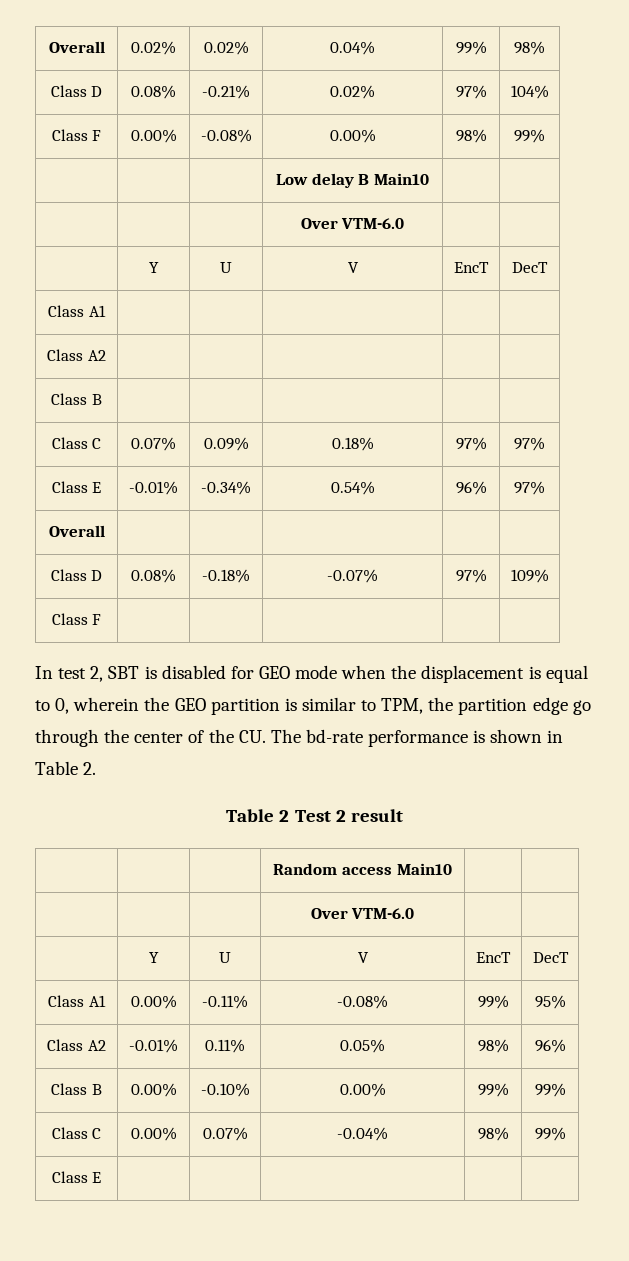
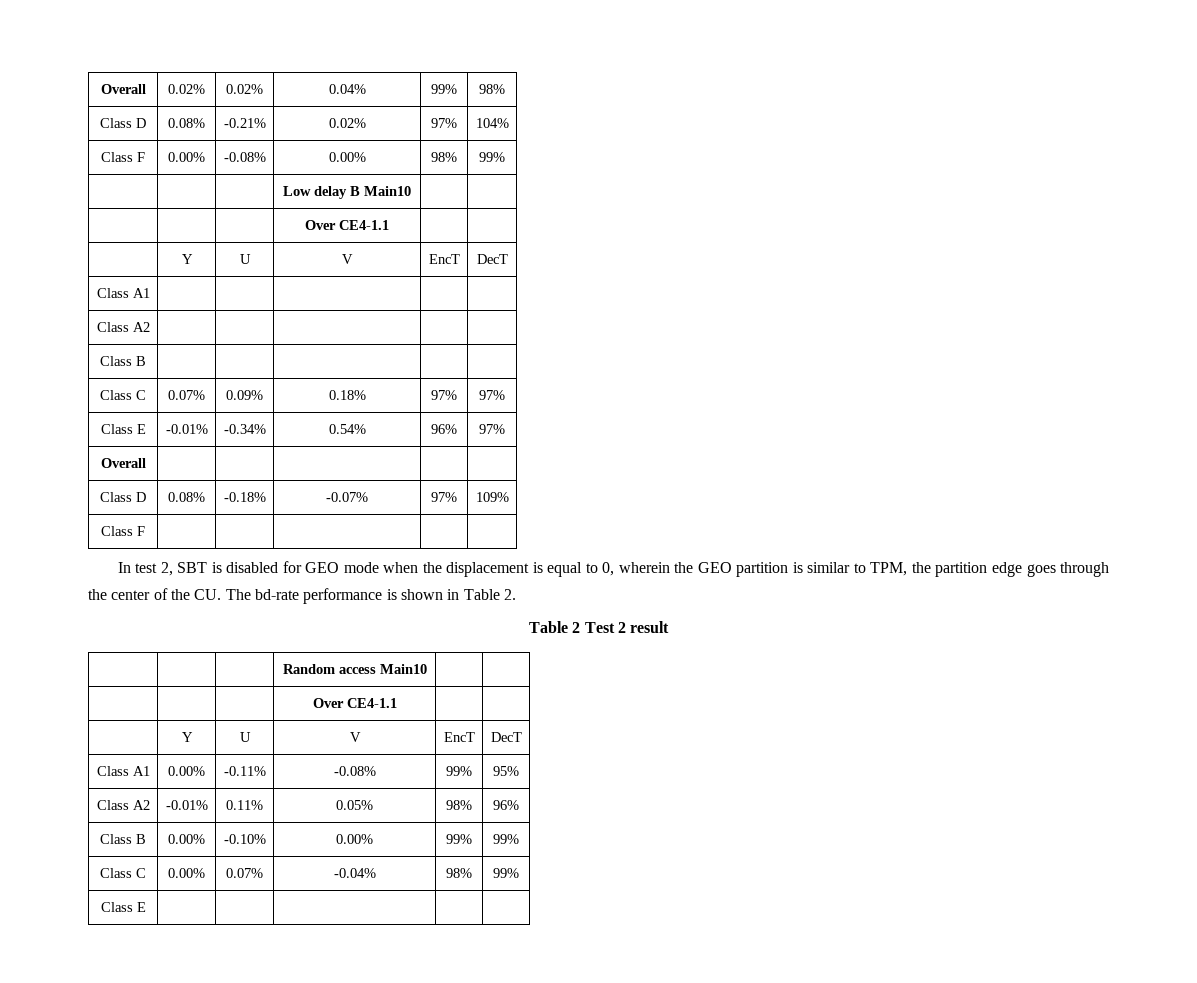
  | | | Low delay B Main10 | |
- | | | Over VTM-6.0 | |
+ | | | Over CE4-1.1 | |
- In test 2, SBT is disabled for GEO mode when the displacement is equal to 0, wherein the GEO partition is similar to TPM, the partition edge go through the center of the CU. The bd-rate performance is shown in Table 2.
+ In test 2, SBT is disabled for GEO mode when the displacement is equal to 0, wherein the GEO partition is similar to TPM, the partition edge goes through the center of the CU. The bd-rate performance is shown in Table 2.
  | | | Random access Main10 | |
- | | | Over VTM-6.0 | |
+ | | | Over CE4-1.1 | |

